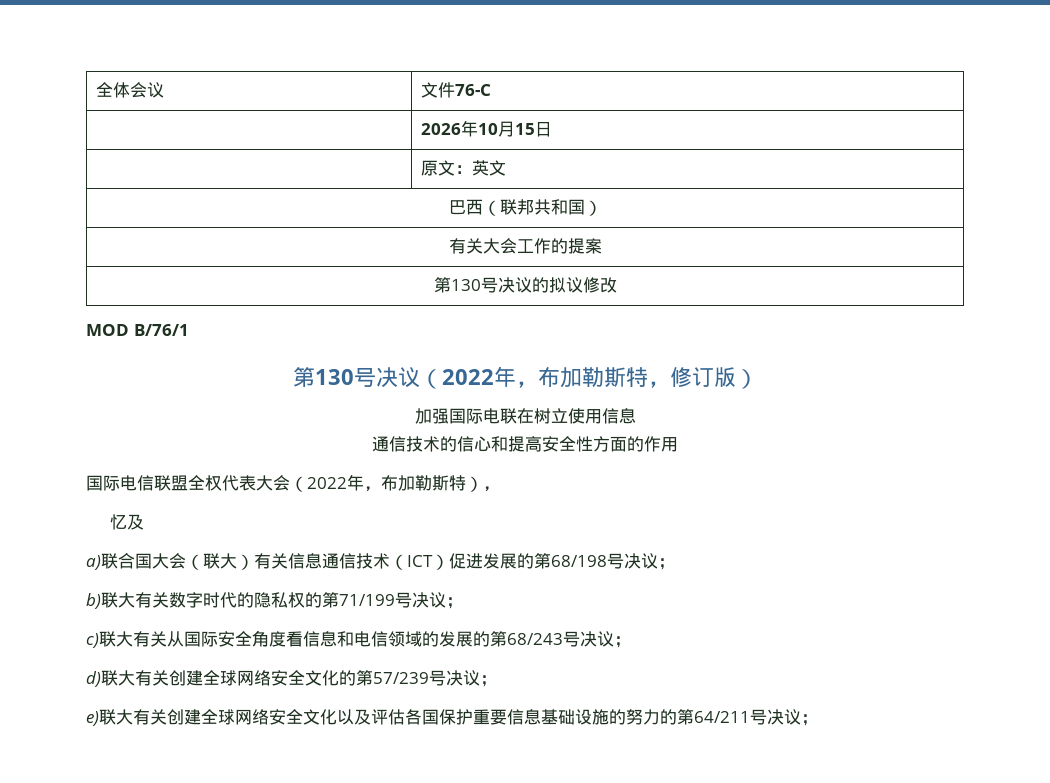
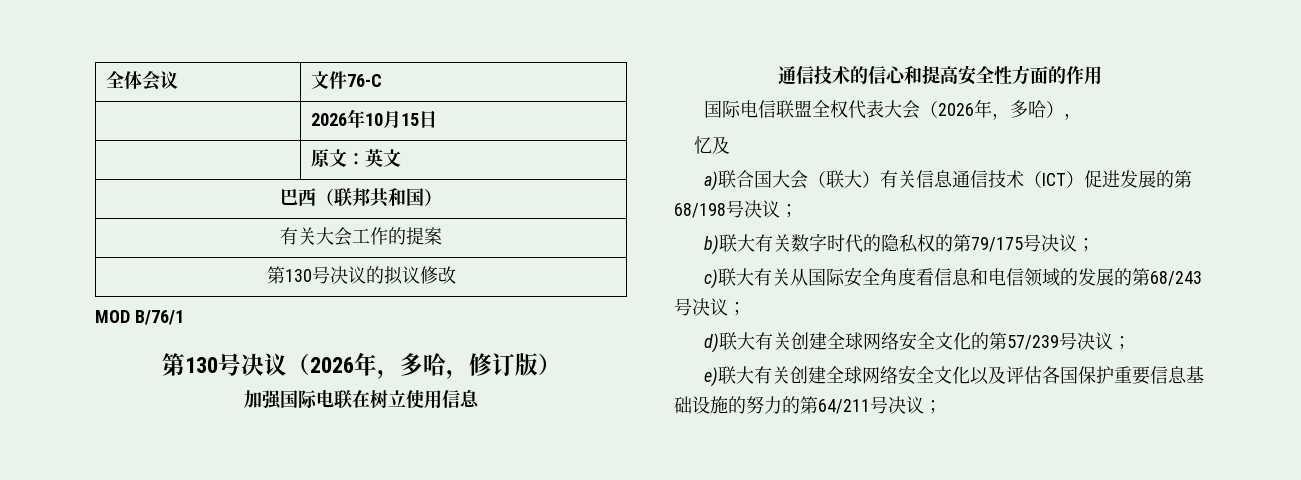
- 第130号决议（2022年，布加勒斯特，修订版）
+ 第130号决议（2026年，多哈，修订版）
- 国际电信联盟全权代表大会（2022年，布加勒斯特），
+ 国际电信联盟全权代表大会（2026年，多哈），
- b)联大有关数字时代的隐私权的第71/199号决议；
+ b)联大有关数字时代的隐私权的第79/175号决议；

